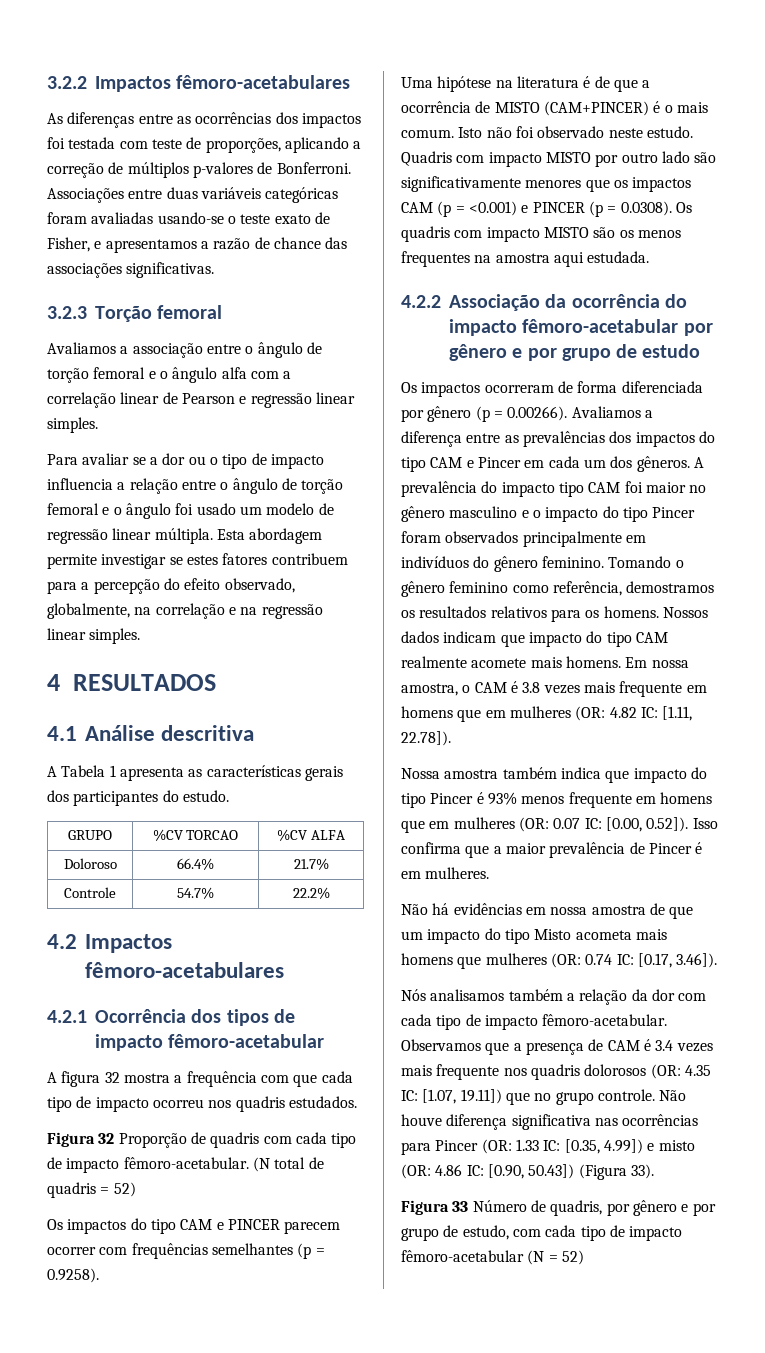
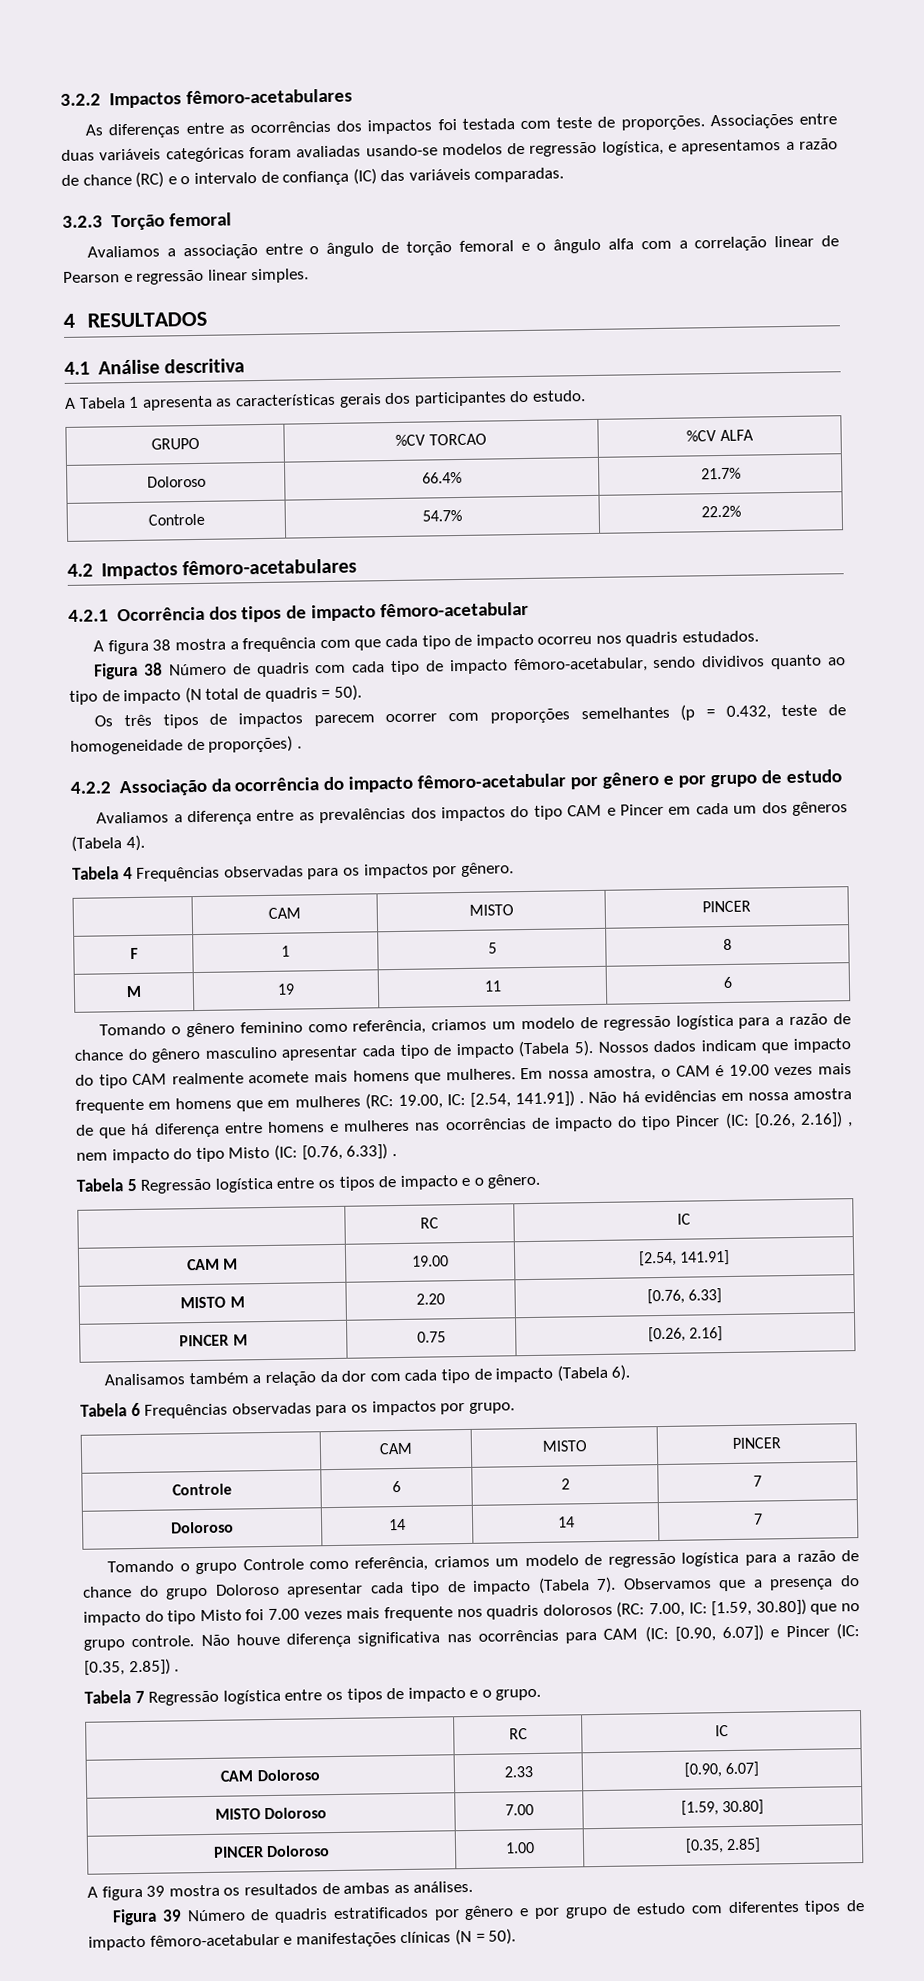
- As diferenças entre as ocorrências dos impactos foi testada com teste de proporções, aplicando a correção de múltiplos p-valores de Bonferroni.
+ As diferenças entre as ocorrências dos impactos foi testada com teste de proporções.
- Associações entre duas variáveis categóricas foram avaliadas usando-se o teste exato de Fisher, e apresentamos a razão de chance das associações significativas.
+ Associações entre duas variáveis categóricas foram avaliadas usando-se modelos de regressão logística, e apresentamos a razão de chance (RC) e o intervalo de confiança (IC) das variáveis comparadas.
- Para avaliar se a dor ou o tipo de impacto influencia a relação entre o ângulo de torção femoral e o ângulo foi usado um modelo de regressão linear múltipla. Esta abordagem permite investigar se estes fatores contribuem para a percepção do efeito observado, globalmente, na correlação e na regressão linear simples.
- A figura 32 mostra a frequência com que cada tipo de impacto ocorreu nos quadris estudados.
+ A figura 38 mostra a frequência com que cada tipo de impacto ocorreu nos quadris estudados.
- Figura 32 Proporção de quadris com cada tipo de impacto fêmoro-acetabular. (N total de quadris = 52)
- Os impactos do tipo CAM e PINCER parecem ocorrer com frequências semelhantes (p = 0.9258).
- Uma hipótese na literatura é de que a ocorrência de MISTO (CAM+PINCER) é o mais comum. Isto não foi observado neste estudo. Quadris com impacto MISTO por outro lado são significativamente menores que os impactos CAM (p = <0.001) e PINCER (p = 0.0308). Os quadris com impacto MISTO são os menos frequentes na amostra aqui estudada.
+ Figura 38 Número de quadris com cada tipo de impacto fêmoro-acetabular, sendo dividivos quanto ao tipo de impacto (N total de quadris = 50).
+ Os três tipos de impactos parecem ocorrer com proporções semelhantes (p = 0.432, teste de homogeneidade de proporções) .
- Os impactos ocorreram de forma diferenciada por gênero (p = 0.00266). Avaliamos a diferença entre as prevalências dos impactos do tipo CAM e Pincer em cada um dos gêneros. A prevalência do impacto tipo CAM foi maior no gênero masculino e o impacto do tipo Pincer foram observados principalmente em indivíduos do gênero feminino. Tomando o gênero feminino como referência, demostramos os resultados relativos para os homens.
+ Avaliamos a diferença entre as prevalências dos impactos do tipo CAM e Pincer em cada um dos gêneros (Tabela 4).
+ Tabela 4 Frequências observadas para os impactos por gênero.
+ | CAM | MISTO | PINCER
+ F | 1 | 5 | 8
+ M | 19 | 11 | 6
+ Tomando o gênero feminino como referência, criamos um modelo de regressão logística para a razão de chance do gênero masculino apresentar cada tipo de impacto (Tabela 5).
- Nossos dados indicam que impacto do tipo CAM realmente acomete mais homens.
+ Nossos dados indicam que impacto do tipo CAM realmente acomete mais homens que mulheres.
- Em nossa amostra, o CAM é 3.8 vezes mais frequente em homens que em mulheres (OR: 4.82 IC: [1.11, 22.78]).
- Nossa amostra também indica que impacto do tipo Pincer é 93% menos frequente em homens que em mulheres (OR: 0.07 IC: [0.00, 0.52]). Isso confirma que a maior prevalência de Pincer é em mulheres.
- Não há evidências em nossa amostra de que um impacto do tipo Misto acometa mais homens que mulheres (OR: 0.74 IC: [0.17, 3.46]).
- Nós analisamos também a relação da dor com cada tipo de impacto fêmoro-acetabular. Observamos que a presença de CAM é 3.4 vezes mais frequente nos quadris dolorosos (OR: 4.35 IC: [1.07, 19.11]) que no grupo controle.
+ Em nossa amostra, o CAM é 19.00 vezes mais frequente em homens que em mulheres (RC: 19.00, IC: [2.54, 141.91]) . Não há evidências em nossa amostra de que há diferença entre homens e mulheres nas ocorrências de impacto do tipo Pincer (IC: [0.26, 2.16]) , nem impacto do tipo Misto (IC: [0.76, 6.33]) .
+ Tabela 5 Regressão logística entre os tipos de impacto e o gênero.
+ | RC | IC
+ CAM M | 19.00 | [2.54, 141.91]
+ MISTO M | 2.20 | [0.76, 6.33]
+ PINCER M | 0.75 | [0.26, 2.16]
+ Analisamos também a relação da dor com cada tipo de impacto (Tabela 6).
+ Tabela 6 Frequências observadas para os impactos por grupo.
+ | CAM | MISTO | PINCER
+ Controle | 6 | 2 | 7
+ Doloroso | 14 | 14 | 7
+ Tomando o grupo Controle como referência, criamos um modelo de regressão logística para a razão de chance do grupo Doloroso apresentar cada tipo de impacto (Tabela 7). Observamos que a presença do impacto do tipo Misto foi 7.00 vezes mais frequente nos quadris dolorosos (RC: 7.00, IC: [1.59, 30.80]) que no grupo controle.
- Não houve diferença significativa nas ocorrências para Pincer (OR: 1.33 IC: [0.35, 4.99]) e misto (OR: 4.86 IC: [0.90, 50.43]) (Figura 33).
- Figura 33 Número de quadris, por gênero e por grupo de estudo, com cada tipo de impacto fêmoro-acetabular (N = 52)
+ Não houve diferença significativa nas ocorrências para CAM (IC: [0.90, 6.07]) e Pincer (IC: [0.35, 2.85]) .
+ Tabela 7 Regressão logística entre os tipos de impacto e o grupo.
+ | RC | IC
+ CAM Doloroso | 2.33 | [0.90, 6.07]
+ MISTO Doloroso | 7.00 | [1.59, 30.80]
+ PINCER Doloroso | 1.00 | [0.35, 2.85]
+ A figura 39 mostra os resultados de ambas as análises.
+ Figura 39 Número de quadris estratificados por gênero e por grupo de estudo com diferentes tipos de impacto fêmoro-acetabular e manifestações clínicas (N = 50).

